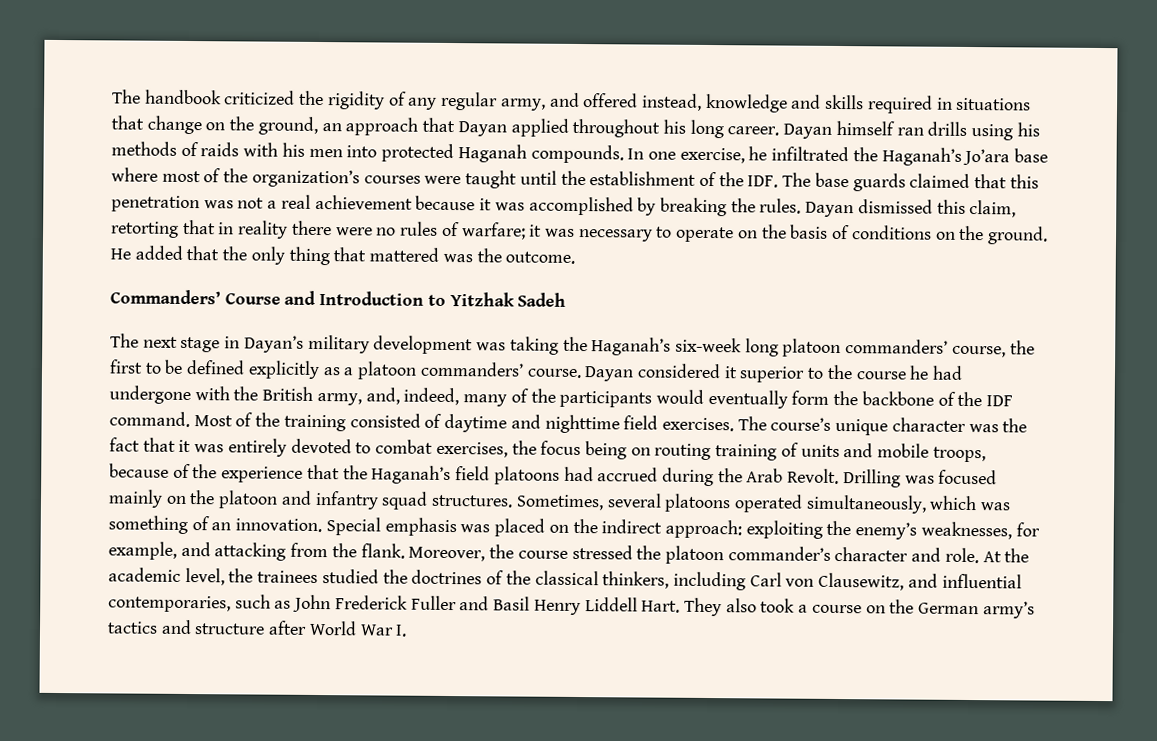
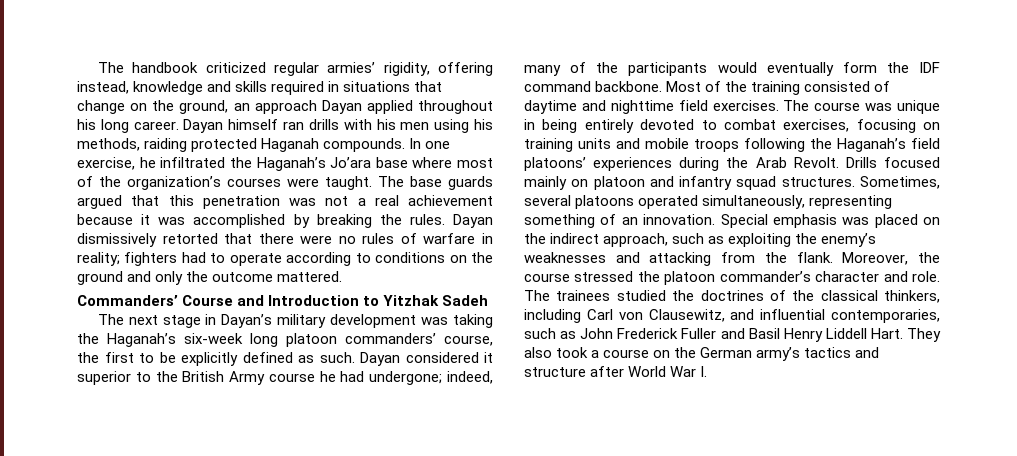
- The handbook criticized the rigidity of any regular army, and offered instead, knowledge and skills required in situations that change on the ground, an approach that Dayan applied throughout his long career.
+ The handbook criticized regular armies’ rigidity, offering instead, knowledge and skills required in situations that change on the ground, an approach Dayan applied throughout his long career.
- Dayan himself ran drills using his methods of raids with his men into protected Haganah compounds.
+ Dayan himself ran drills with his men using his methods, raiding protected Haganah compounds.
- In one exercise, he infiltrated the Haganah’s Jo’ara base where most of the organization’s courses were taught until the establishment of the IDF. The base guards claimed that this penetration was not a real achievement because it was accomplished by breaking the rules.
+ In one exercise, he infiltrated the Haganah’s Jo’ara base where most of the organization’s courses were taught. The base guards argued that this penetration was not a real achievement because it was accomplished by breaking the rules.
- Dayan dismissed this claim, retorting that in reality there were no rules of warfare; it was necessary to operate on the basis of conditions on the ground. He added that the only thing that mattered was the outcome.
+ Dayan dismissively retorted that there were no rules of warfare in reality; fighters had to operate according to conditions on the ground and only the outcome mattered.
- The next stage in Dayan’s military development was taking the Haganah’s six-week long platoon commanders’ course, the first to be defined explicitly as a platoon commanders’ course.
+ The next stage in Dayan’s military development was taking the Haganah’s six-week long platoon commanders’ course, the first to be explicitly defined as such.
- Dayan considered it superior to the course he had undergone with the British army, and, indeed, many of the participants would eventually form the backbone of the IDF command.
+ Dayan considered it superior to the British Army course he had undergone; indeed, many of the participants would eventually form the IDF command backbone.
- The course’s unique character was the fact that it was entirely devoted to combat exercises, the focus being on routing training of units and mobile troops, because of the experience that the Haganah’s field platoons had accrued during the Arab Revolt.
+ The course was unique in being entirely devoted to combat exercises, focusing on training units and mobile troops following the Haganah’s field platoons’ experiences during the Arab Revolt.
- Drilling was focused mainly on the platoon and infantry squad structures.
+ Drills focused mainly on platoon and infantry squad structures.
- Sometimes, several platoons operated simultaneously, which was something of an innovation.
+ Sometimes, several platoons operated simultaneously, representing something of an innovation.
- Special emphasis was placed on the indirect approach: exploiting the enemy’s weaknesses, for example, and attacking from the flank.
+ Special emphasis was placed on the indirect approach, such as exploiting the enemy’s weaknesses and attacking from the flank.
- At the academic level, the trainees studied the doctrines of the classical thinkers, including Carl von Clausewitz, and influential contemporaries, such as John Frederick Fuller and Basil Henry Liddell Hart.
+ The trainees studied the doctrines of the classical thinkers, including Carl von Clausewitz, and influential contemporaries, such as John Frederick Fuller and Basil Henry Liddell Hart.

